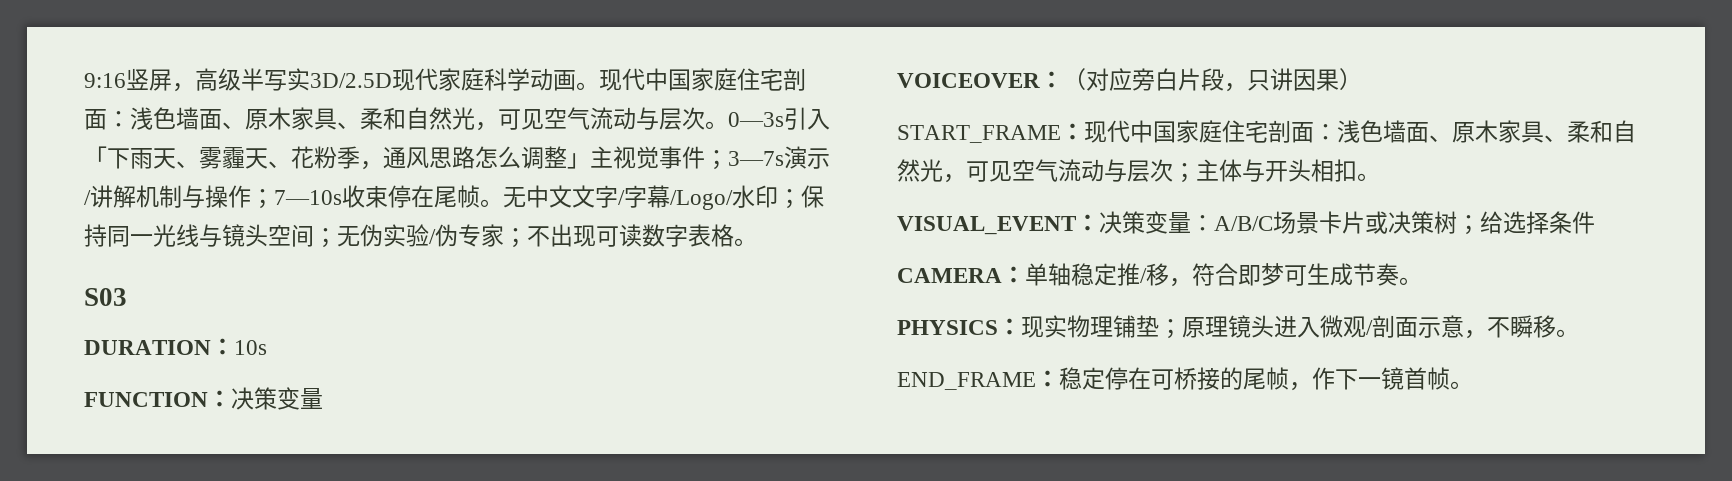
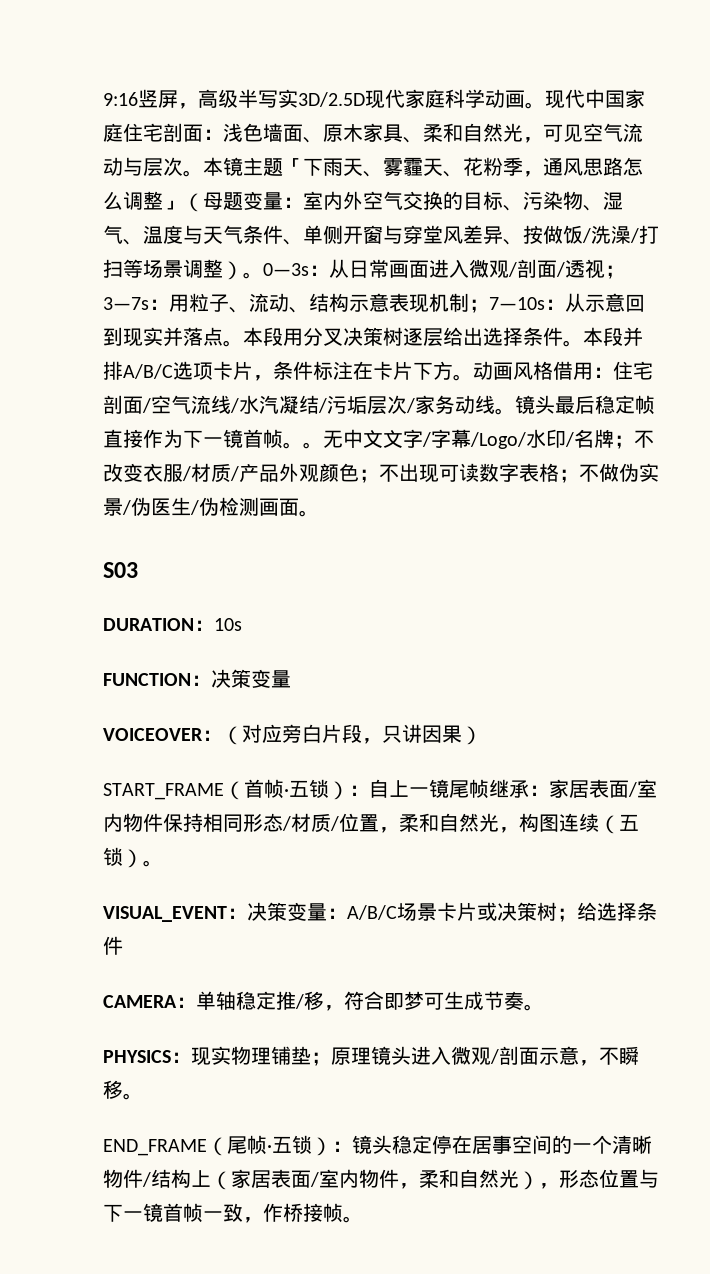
- 0—3s引入「下雨天、雾霾天、花粉季，通风思路怎么调整」主视觉事件；3—7s演示/讲解机制与操作；7—10s收束停在尾帧。
+ 本镜主题「下雨天、雾霾天、花粉季，通风思路怎么调整」（母题变量：室内外空气交换的目标、污染物、湿气、温度与天气条件、单侧开窗与穿堂风差异、按做饭/洗澡/打扫等场景调整）。0—3s：从日常画面进入微观/剖面/透视；3—7s：用粒子、流动、结构示意表现机制；7—10s：从示意回到现实并落点。本段用分叉决策树逐层给出选择条件。本段并排A/B/C选项卡片，条件标注在卡片下方。动画风格借用：住宅剖面/空气流线/水汽凝结/污垢层次/家务动线。镜头最后稳定帧直接作为下一镜首帧。。
- 无中文文字/字幕/Logo/水印；保持同一光线与镜头空间；无伪实验/伪专家；不出现可读数字表格。
+ 无中文文字/字幕/Logo/水印/名牌；不改变衣服/材质/产品外观颜色；不出现可读数字表格；不做伪实景/伪医生/伪检测画面。
- START_FRAME：现代中国家庭住宅剖面：浅色墙面、原木家具、柔和自然光，可见空气流动与层次；主体与开头相扣。
+ START_FRAME（首帧·五锁）：自上一镜尾帧继承：家居表面/室内物件保持相同形态/材质/位置，柔和自然光，构图连续（五锁）。
- END_FRAME：稳定停在可桥接的尾帧，作下一镜首帧。
+ END_FRAME（尾帧·五锁）：镜头稳定停在居事空间的一个清晰物件/结构上（家居表面/室内物件，柔和自然光），形态位置与下一镜首帧一致，作桥接帧。

